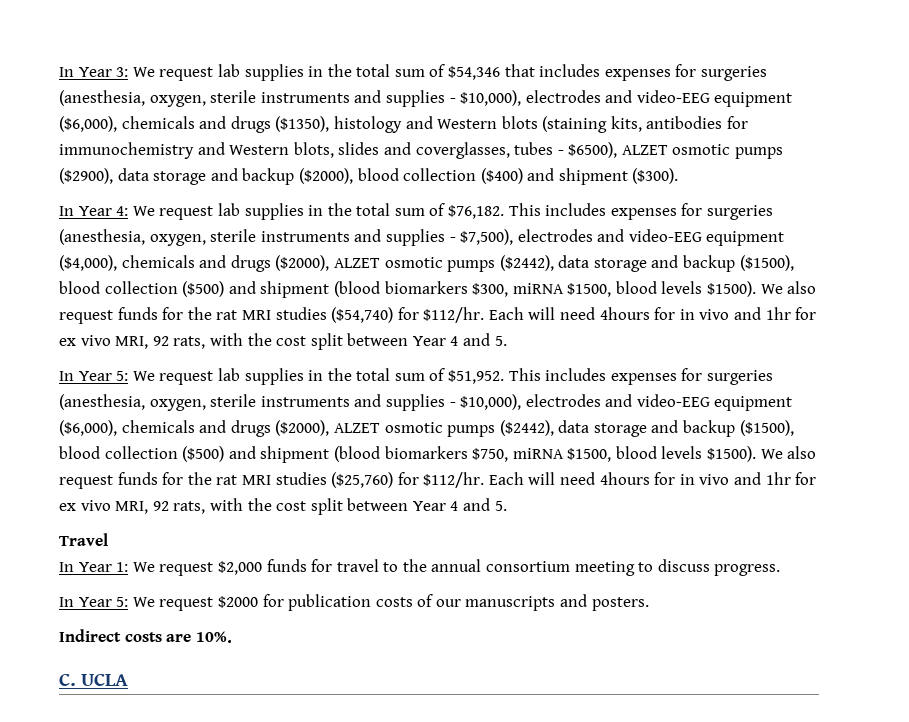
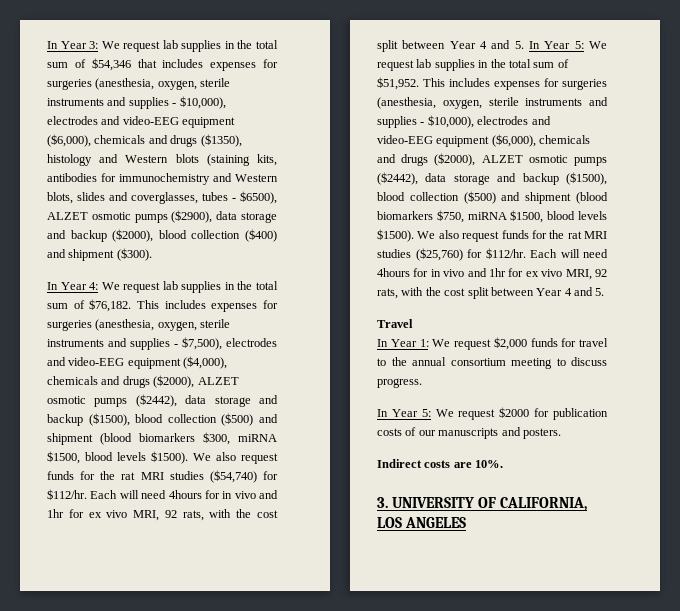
- We also request funds for the rat MRI studies ($54,740) for $112/hr. Each will need 4hours for in vivo and 1hr for ex vivo MRI, 92 rats, with the cost split between Year 4 and 5.
- In Year 5: We request lab supplies in the total sum of $51,952.
+ We also request funds for the rat MRI studies ($54,740) for $112/hr. Each will need 4hours for in vivo and 1hr for ex vivo MRI, 92 rats, with the cost split between Year 4 and 5. In Year 5: We request lab supplies in the total sum of $51,952.
- C. UCLA
+ 3. UNIVERSITY OF CALIFORNIA, LOS ANGELES

